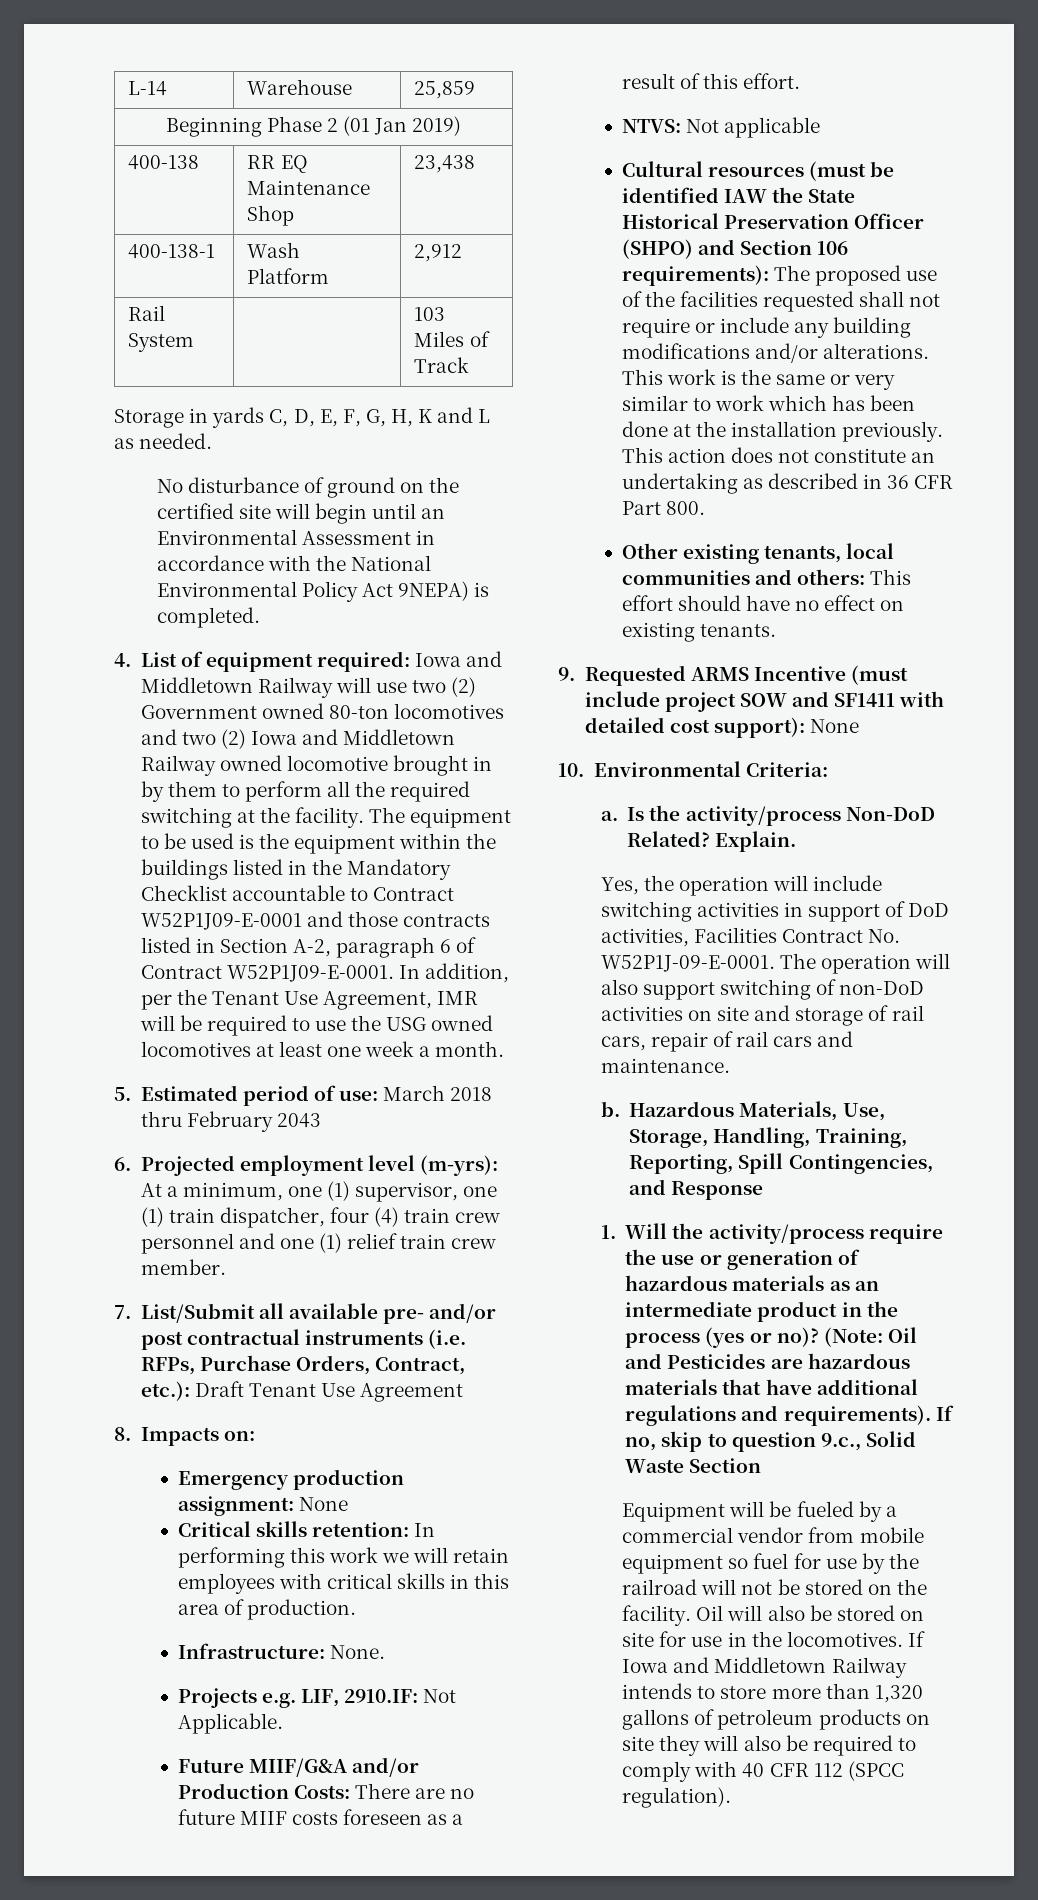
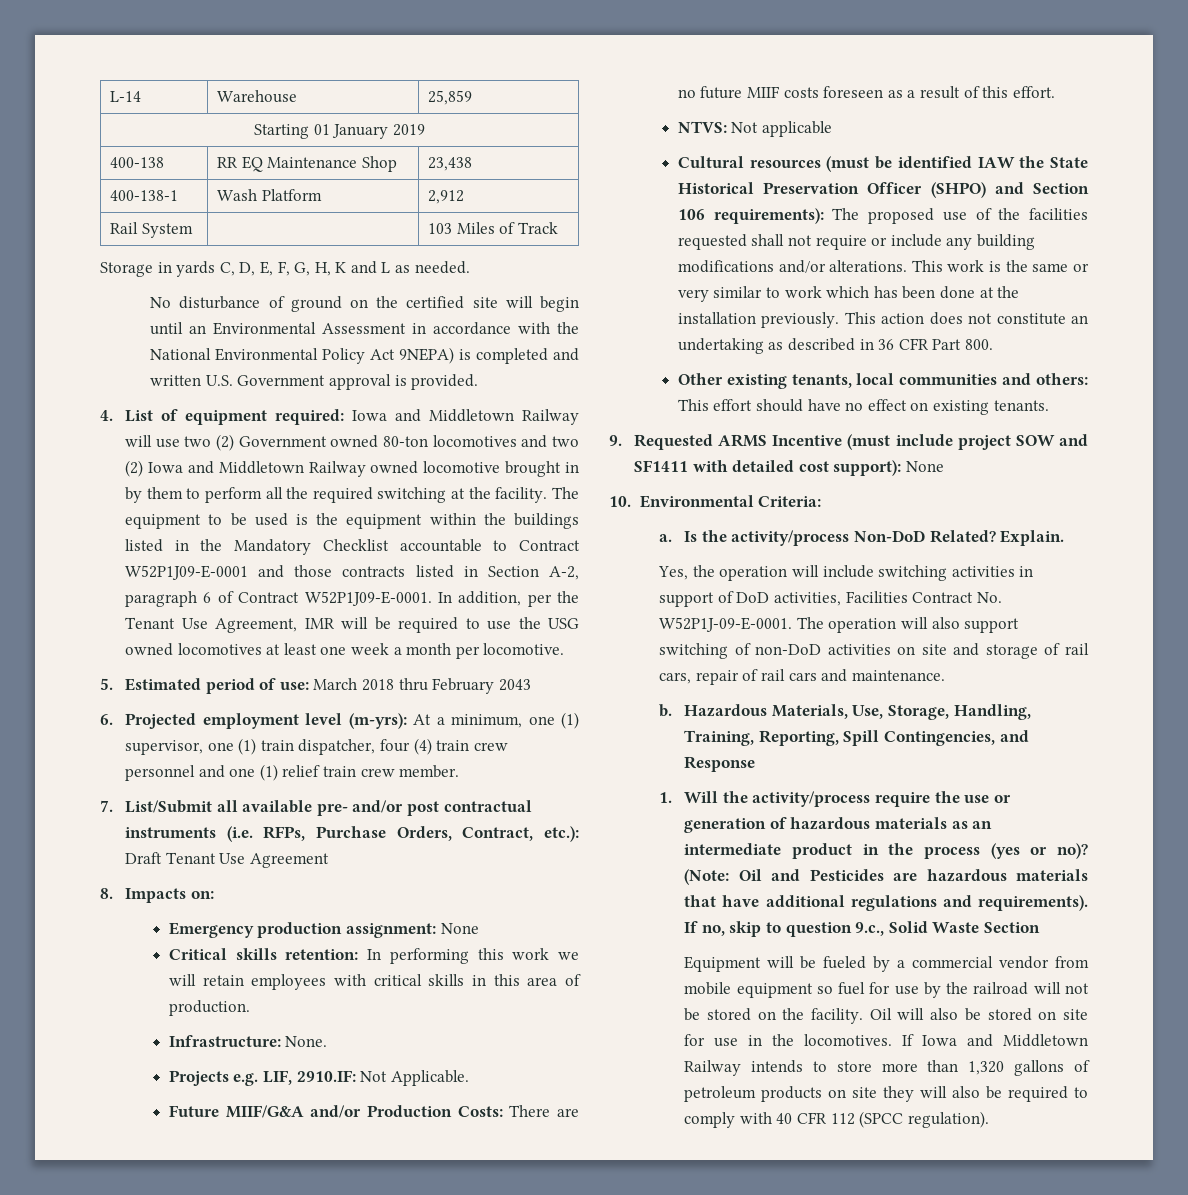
- Beginning Phase 2 (01 Jan 2019)
+ Starting 01 January 2019
- No disturbance of ground on the certified site will begin until an Environmental Assessment in accordance with the National Environmental Policy Act 9NEPA) is completed.
+ No disturbance of ground on the certified site will begin until an Environmental Assessment in accordance with the National Environmental Policy Act 9NEPA) is completed and written U.S. Government approval is provided.
- In addition, per the Tenant Use Agreement, IMR will be required to use the USG owned locomotives at least one week a month.
+ In addition, per the Tenant Use Agreement, IMR will be required to use the USG owned locomotives at least one week a month per locomotive.

